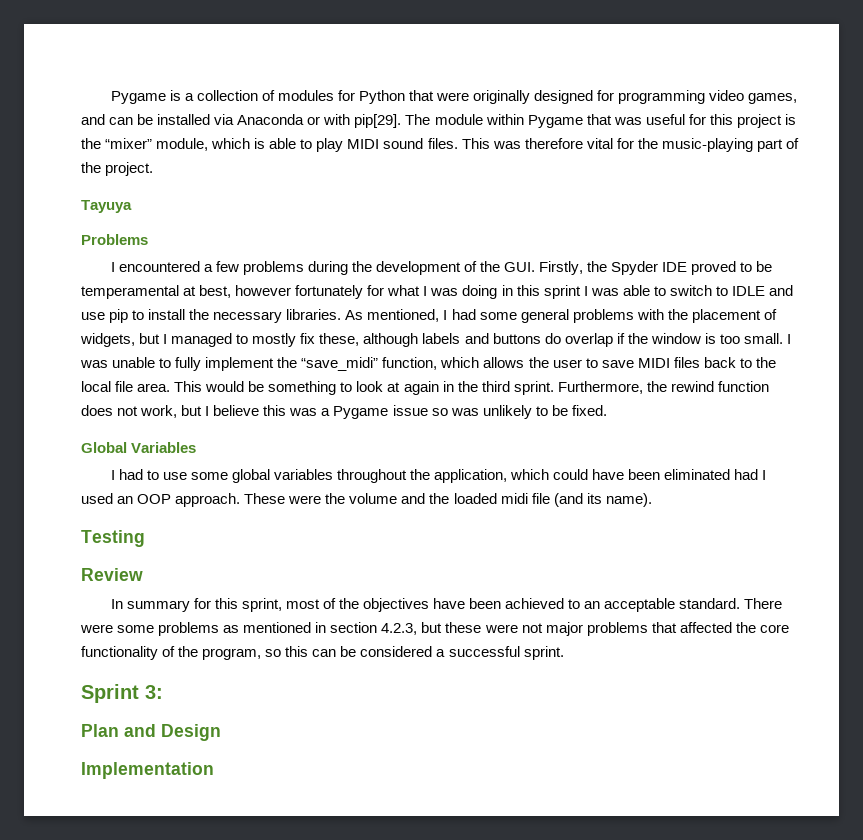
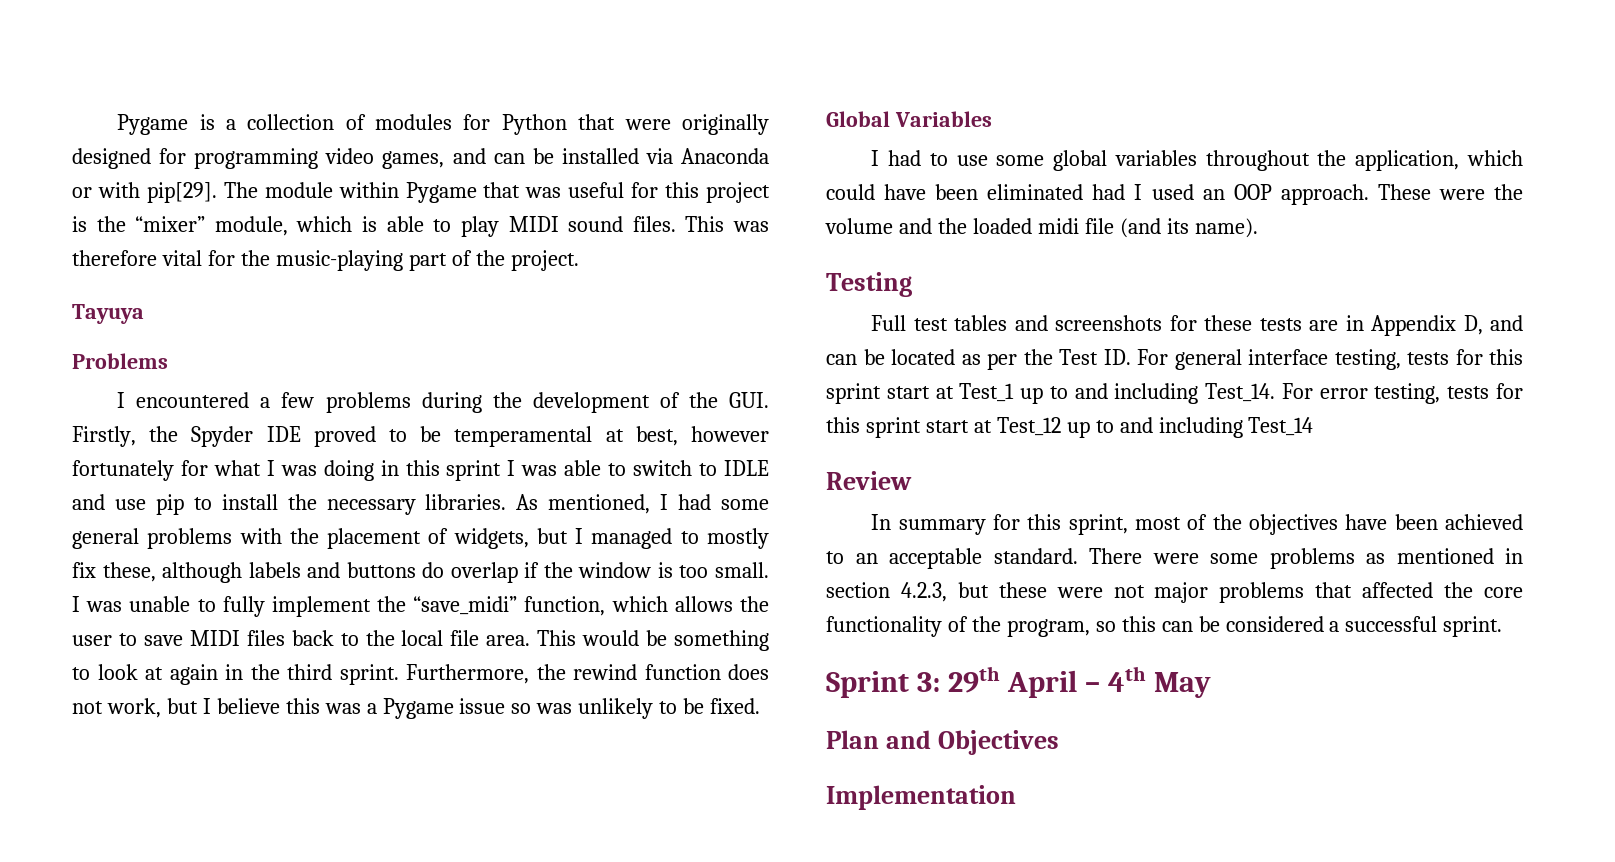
+ Full test tables and screenshots for these tests are in Appendix D, and can be located as per the Test ID. For general interface testing, tests for this sprint start at Test_1 up to and including Test_14. For error testing, tests for this sprint start at Test_12 up to and including Test_14
- Sprint 3:
+ Sprint 3: 29th April – 4th May
- Plan and Design
+ Plan and Objectives

